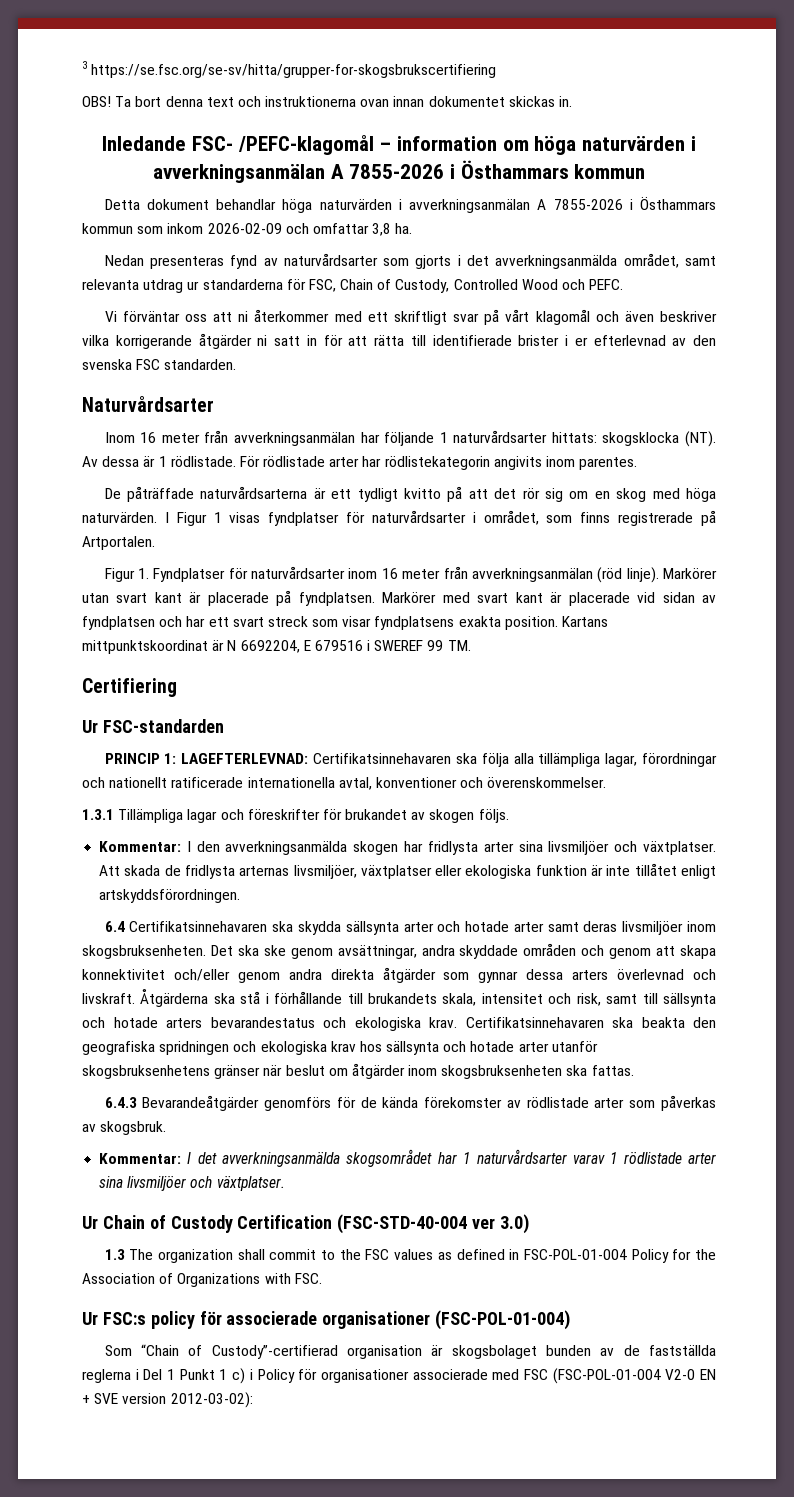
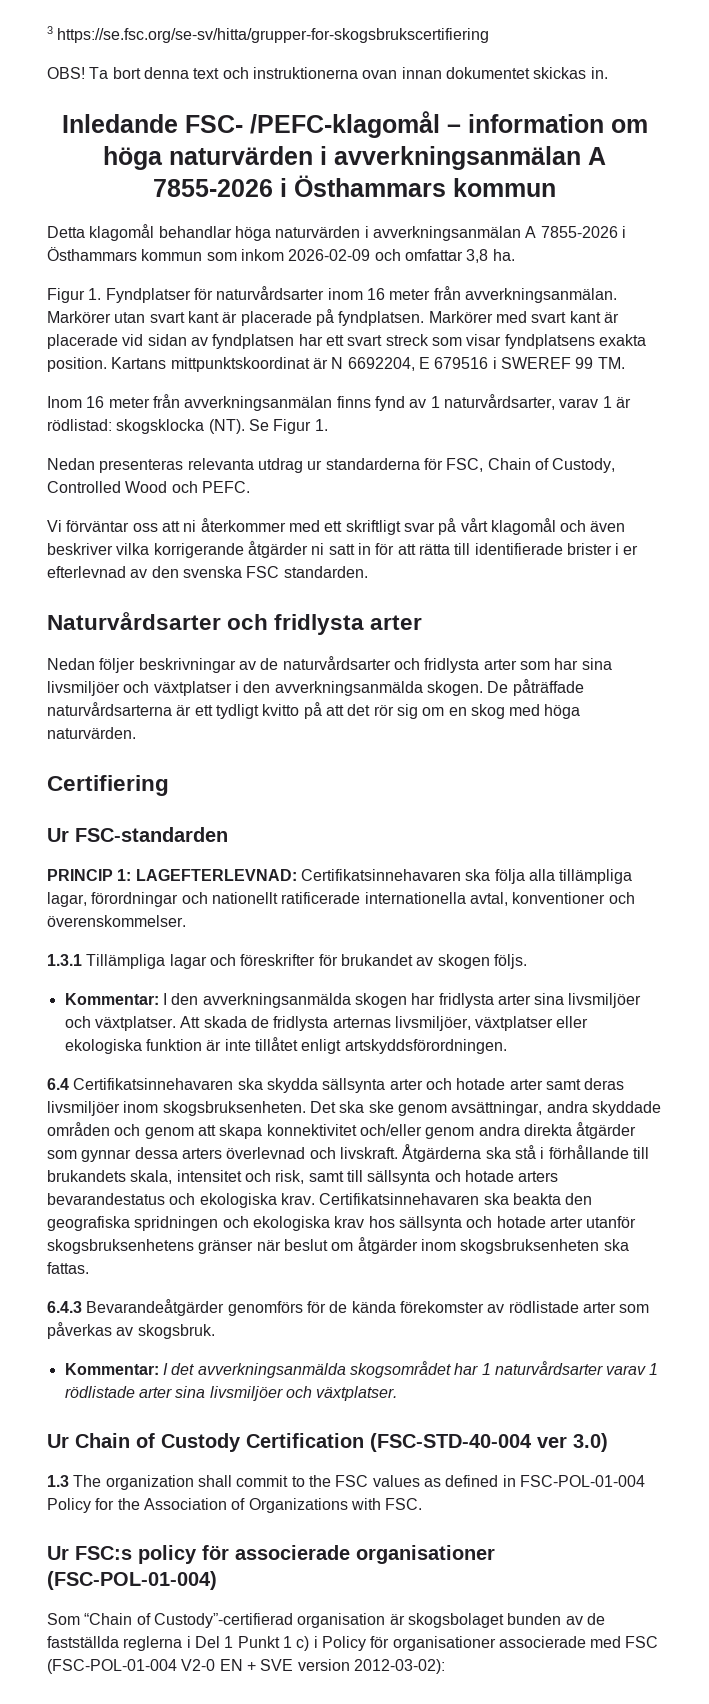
- Detta dokument behandlar höga naturvärden i avverkningsanmälan A 7855-2026 i Östhammars kommun som inkom 2026-02-09 och omfattar 3,8 ha.
+ Detta klagomål behandlar höga naturvärden i avverkningsanmälan A 7855-2026 i Östhammars kommun som inkom 2026-02-09 och omfattar 3,8 ha.
- Nedan presenteras fynd av naturvårdsarter som gjorts i det avverkningsanmälda området, samt relevanta utdrag ur standarderna för FSC, Chain of Custody, Controlled Wood och PEFC.
+ Figur 1. Fyndplatser för naturvårdsarter inom 16 meter från avverkningsanmälan. Markörer utan svart kant är placerade på fyndplatsen. Markörer med svart kant är placerade vid sidan av fyndplatsen har ett svart streck som visar fyndplatsens exakta position. Kartans mittpunktskoordinat är N 6692204, E 679516 i SWEREF 99 TM.
+ Inom 16 meter från avverkningsanmälan finns fynd av 1 naturvårdsarter, varav 1 är rödlistad: skogsklocka (NT). Se Figur 1.
+ Nedan presenteras relevanta utdrag ur standarderna för FSC, Chain of Custody, Controlled Wood och PEFC.
- Naturvårdsarter
- Inom 16 meter från avverkningsanmälan har följande 1 naturvårdsarter hittats: skogsklocka (NT). Av dessa är 1 rödlistade. För rödlistade arter har rödlistekategorin angivits inom parentes.
- De påträffade naturvårdsarterna är ett tydligt kvitto på att det rör sig om en skog med höga naturvärden. I Figur 1 visas fyndplatser för naturvårdsarter i området, som finns registrerade på Artportalen.
- Figur 1. Fyndplatser för naturvårdsarter inom 16 meter från avverkningsanmälan (röd linje). Markörer utan svart kant är placerade på fyndplatsen. Markörer med svart kant är placerade vid sidan av fyndplatsen och har ett svart streck som visar fyndplatsens exakta position. Kartans mittpunktskoordinat är N 6692204, E 679516 i SWEREF 99 TM.
+ Naturvårdsarter och fridlysta arter
+ Nedan följer beskrivningar av de naturvårdsarter och fridlysta arter som har sina livsmiljöer och växtplatser i den avverkningsanmälda skogen. De påträffade naturvårdsarterna är ett tydligt kvitto på att det rör sig om en skog med höga naturvärden.

